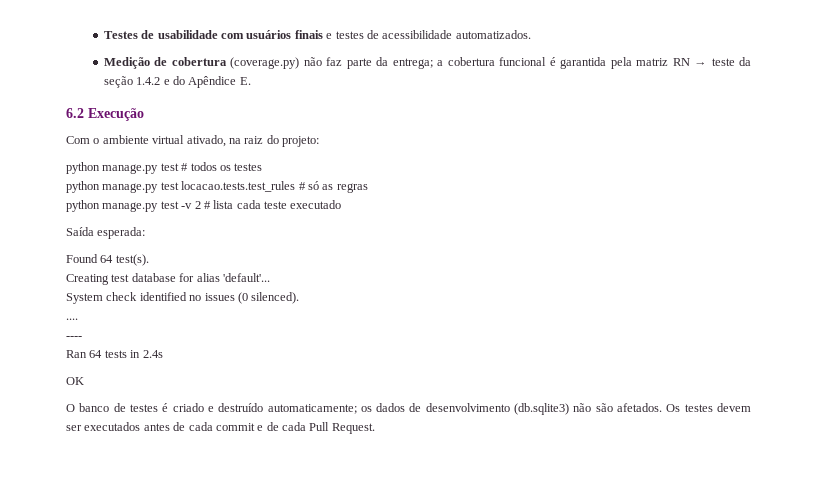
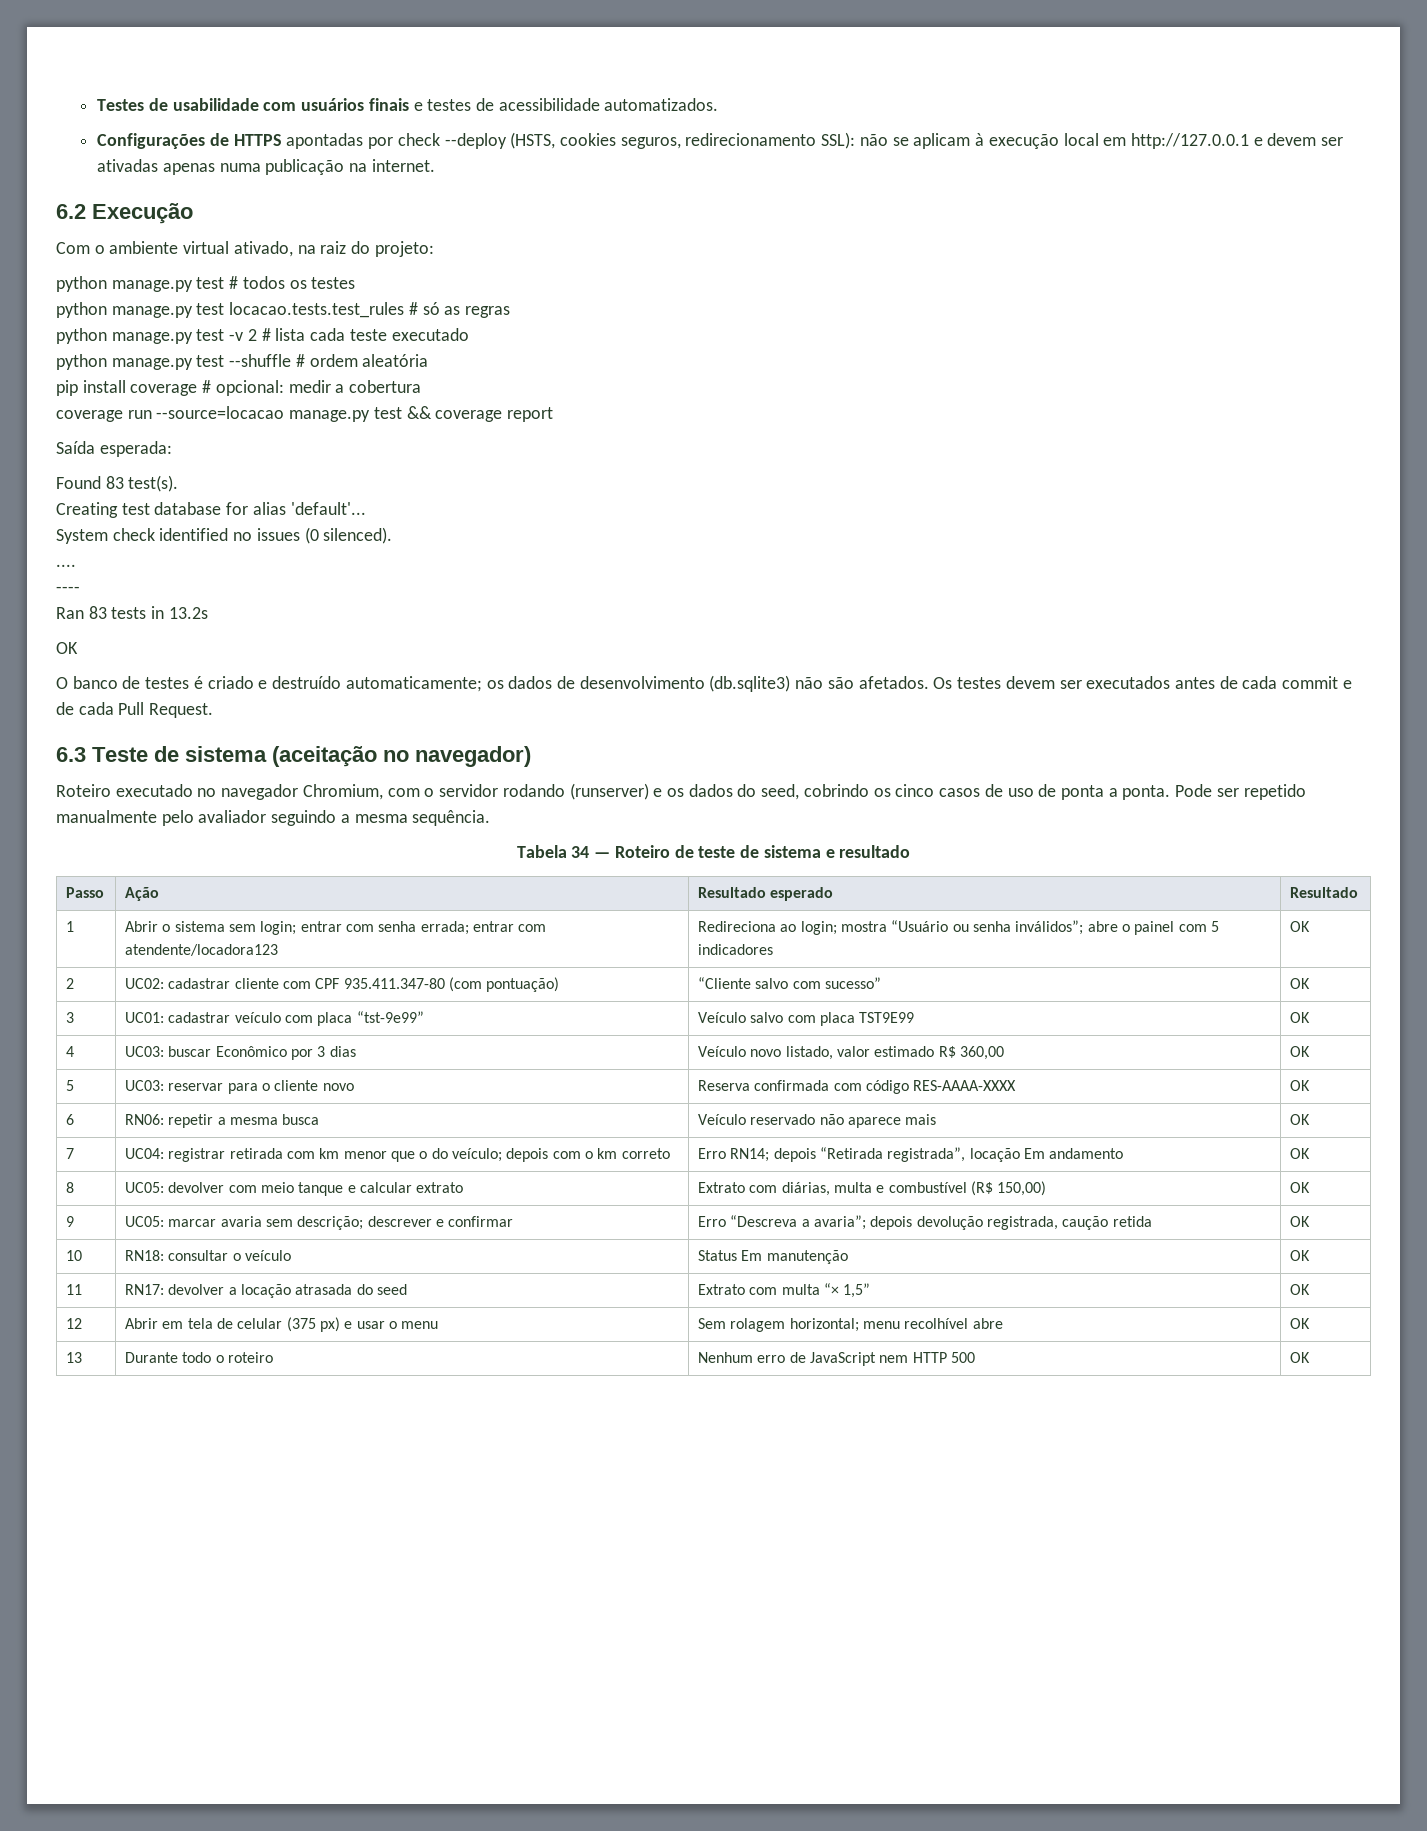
- Medição de cobertura (coverage.py) não faz parte da entrega; a cobertura funcional é garantida pela matriz RN → teste da seção 1.4.2 e do Apêndice E.
+ Configurações de HTTPS apontadas por check --deploy (HSTS, cookies seguros, redirecionamento SSL): não se aplicam à execução local em http://127.0.0.1 e devem ser ativadas apenas numa publicação na internet.
+ python manage.py test --shuffle # ordem aleatória
+ pip install coverage # opcional: medir a cobertura
+ coverage run --source=locacao manage.py test && coverage report
- Found 64 test(s).
+ Found 83 test(s).
- Ran 64 tests in 2.4s
+ Ran 83 tests in 13.2s
+ 6.3 Teste de sistema (aceitação no navegador)
+ Roteiro executado no navegador Chromium, com o servidor rodando (runserver) e os dados do seed, cobrindo os cinco casos de uso de ponta a ponta. Pode ser repetido manualmente pelo avaliador seguindo a mesma sequência.
+ Tabela 34 — Roteiro de teste de sistema e resultado
+ Passo | Ação | Resultado esperado | Resultado
+ 1 | Abrir o sistema sem login; entrar com senha errada; entrar com atendente/locadora123 | Redireciona ao login; mostra “Usuário ou senha inválidos”; abre o painel com 5 indicadores | OK
+ 2 | UC02: cadastrar cliente com CPF 935.411.347-80 (com pontuação) | “Cliente salvo com sucesso” | OK
+ 3 | UC01: cadastrar veículo com placa “tst-9e99” | Veículo salvo com placa TST9E99 | OK
+ 4 | UC03: buscar Econômico por 3 dias | Veículo novo listado, valor estimado R$ 360,00 | OK
+ 5 | UC03: reservar para o cliente novo | Reserva confirmada com código RES-AAAA-XXXX | OK
+ 6 | RN06: repetir a mesma busca | Veículo reservado não aparece mais | OK
+ 7 | UC04: registrar retirada com km menor que o do veículo; depois com o km correto | Erro RN14; depois “Retirada registrada”, locação Em andamento | OK
+ 8 | UC05: devolver com meio tanque e calcular extrato | Extrato com diárias, multa e combustível (R$ 150,00) | OK
+ 9 | UC05: marcar avaria sem descrição; descrever e confirmar | Erro “Descreva a avaria”; depois devolução registrada, caução retida | OK
+ 10 | RN18: consultar o veículo | Status Em manutenção | OK
+ 11 | RN17: devolver a locação atrasada do seed | Extrato com multa “× 1,5” | OK
+ 12 | Abrir em tela de celular (375 px) e usar o menu | Sem rolagem horizontal; menu recolhível abre | OK
+ 13 | Durante todo o roteiro | Nenhum erro de JavaScript nem HTTP 500 | OK

